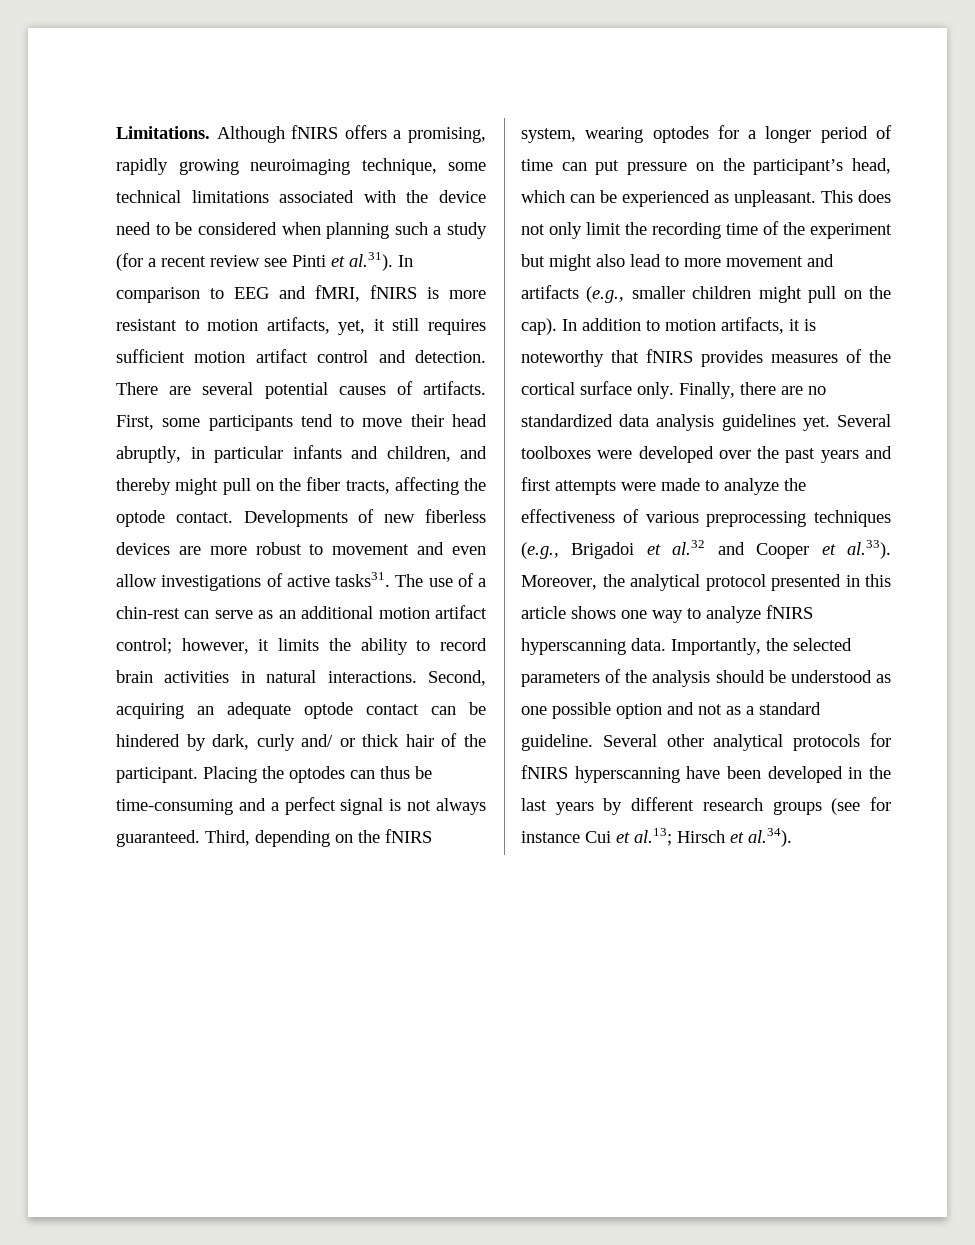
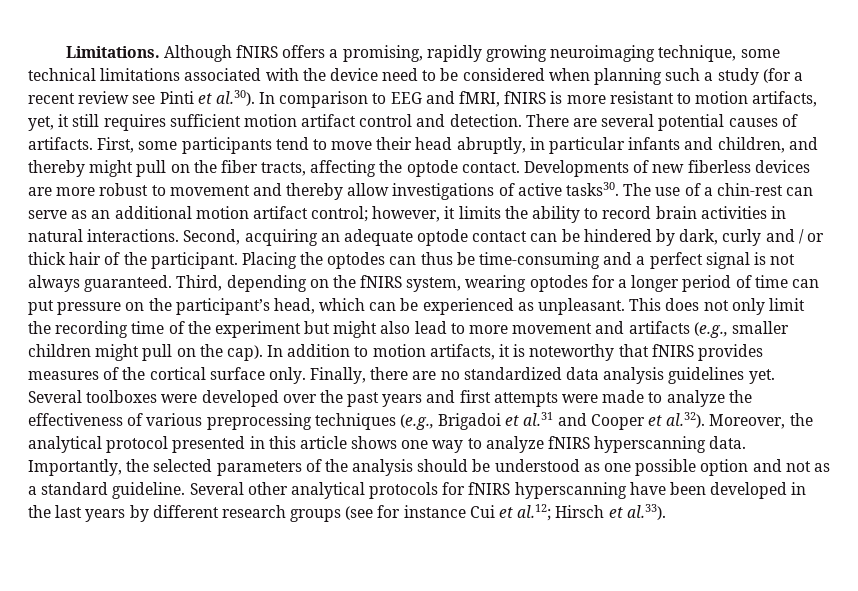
- Although fNIRS offers a promising, rapidly growing neuroimaging technique, some technical limitations associated with the device need to be considered when planning such a study (for a recent review see Pinti et al.31). In comparison to EEG and fMRI, fNIRS is more resistant to motion artifacts, yet, it still requires sufficient motion artifact control and detection.
+ Although fNIRS offers a promising, rapidly growing neuroimaging technique, some technical limitations associated with the device need to be considered when planning such a study (for a recent review see Pinti et al.30). In comparison to EEG and fMRI, fNIRS is more resistant to motion artifacts, yet, it still requires sufficient motion artifact control and detection.
- Developments of new fiberless devices are more robust to movement and even allow investigations of active tasks31.
+ Developments of new fiberless devices are more robust to movement and thereby allow investigations of active tasks30.
- Second, acquiring an adequate optode contact can be hindered by dark, curly and/ or thick hair of the participant.
+ Second, acquiring an adequate optode contact can be hindered by dark, curly and / or thick hair of the participant.
- Several toolboxes were developed over the past years and first attempts were made to analyze the effectiveness of various preprocessing techniques (e.g., Brigadoi et al.32 and Cooper et al.33). Moreover, the analytical protocol presented in this article shows one way to analyze fNIRS hyperscanning data.
+ Several toolboxes were developed over the past years and first attempts were made to analyze the effectiveness of various preprocessing techniques (e.g., Brigadoi et al.31 and Cooper et al.32). Moreover, the analytical protocol presented in this article shows one way to analyze fNIRS hyperscanning data.
- Several other analytical protocols for fNIRS hyperscanning have been developed in the last years by different research groups (see for instance Cui et al.13; Hirsch et al.34).
+ Several other analytical protocols for fNIRS hyperscanning have been developed in the last years by different research groups (see for instance Cui et al.12; Hirsch et al.33).

